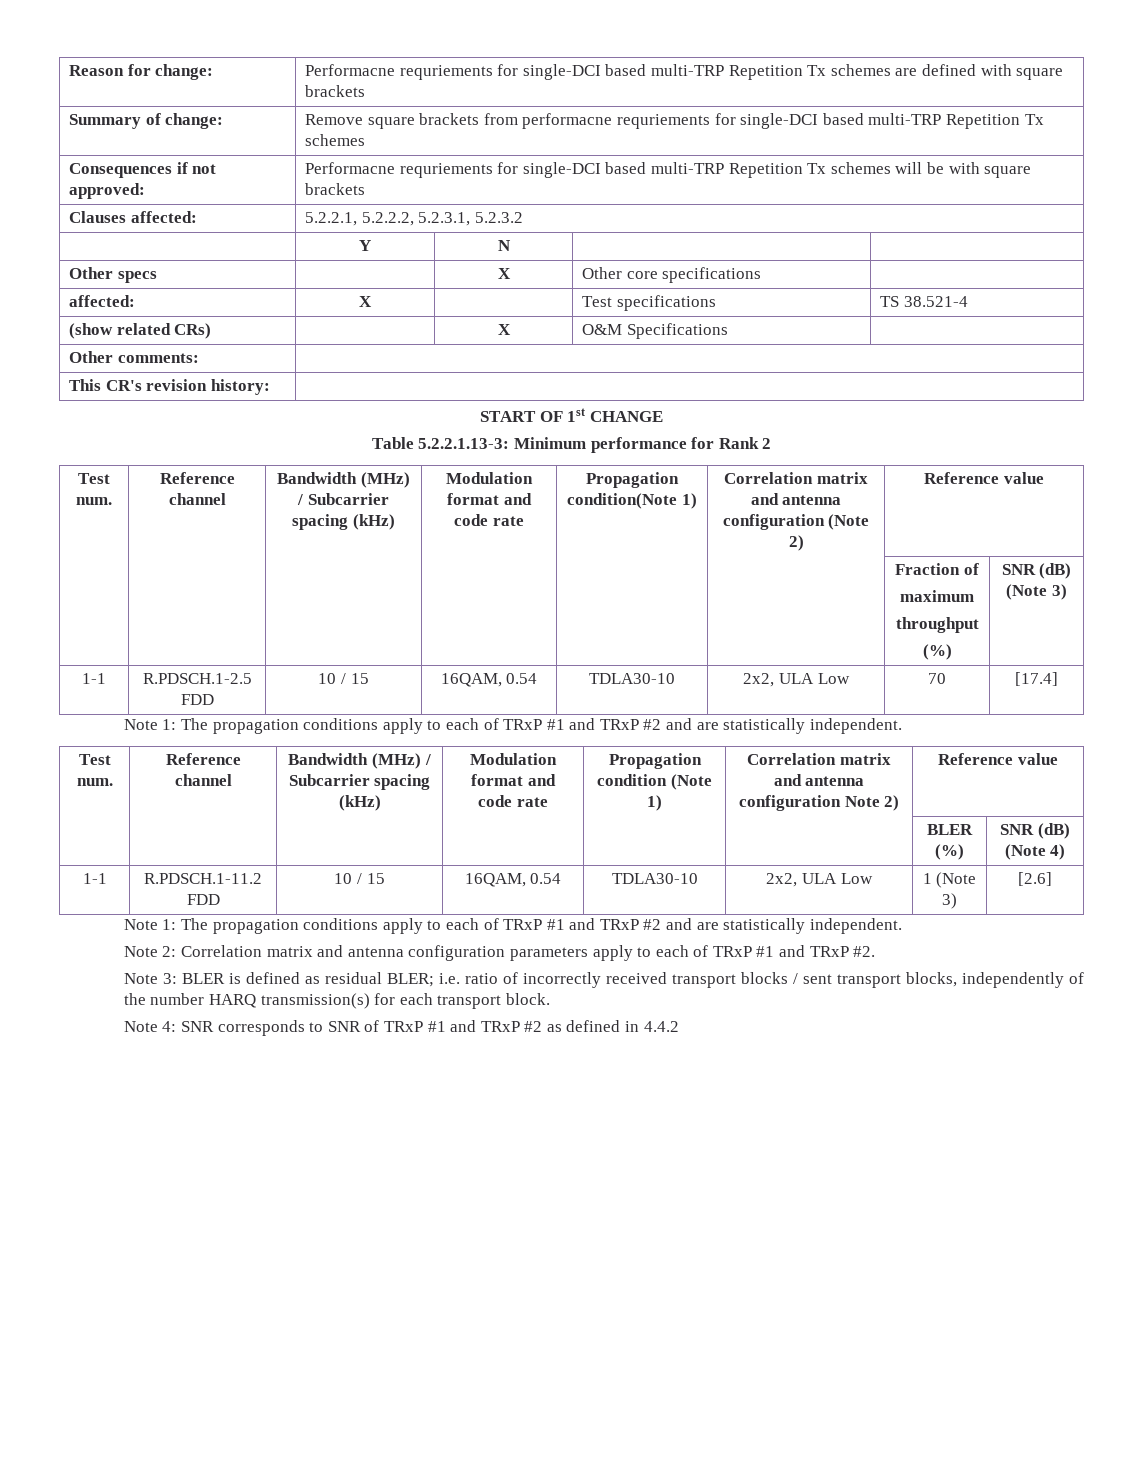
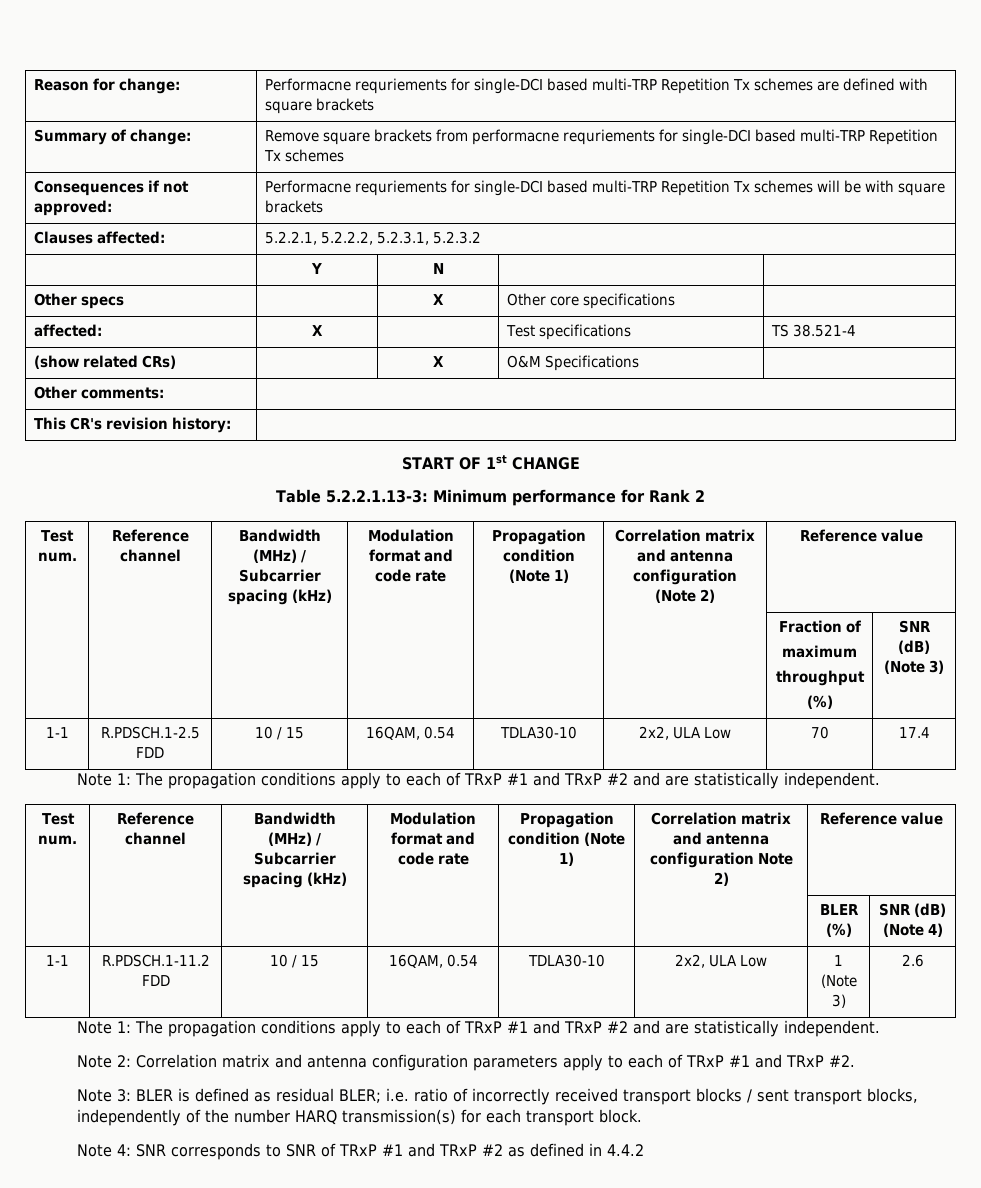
- Test num. | Reference channel | Bandwidth (MHz) / Subcarrier spacing (kHz) | Modulation format and code rate | Propagation condition(Note 1) | Correlation matrix and antenna configuration (Note 2) | Reference value
+ Test num. | Reference channel | Bandwidth (MHz) / Subcarrier spacing (kHz) | Modulation format and code rate | Propagation condition (Note 1) | Correlation matrix and antenna configuration (Note 2) | Reference value
- 1-1 | R.PDSCH.1-2.5 FDD | 10 / 15 | 16QAM, 0.54 | TDLA30-10 | 2x2, ULA Low | 70 | [17.4]
+ 1-1 | R.PDSCH.1-2.5 FDD | 10 / 15 | 16QAM, 0.54 | TDLA30-10 | 2x2, ULA Low | 70 | 17.4
- 1-1 | R.PDSCH.1-11.2 FDD | 10 / 15 | 16QAM, 0.54 | TDLA30-10 | 2x2, ULA Low | 1 (Note 3) | [2.6]
+ 1-1 | R.PDSCH.1-11.2 FDD | 10 / 15 | 16QAM, 0.54 | TDLA30-10 | 2x2, ULA Low | 1 (Note 3) | 2.6

